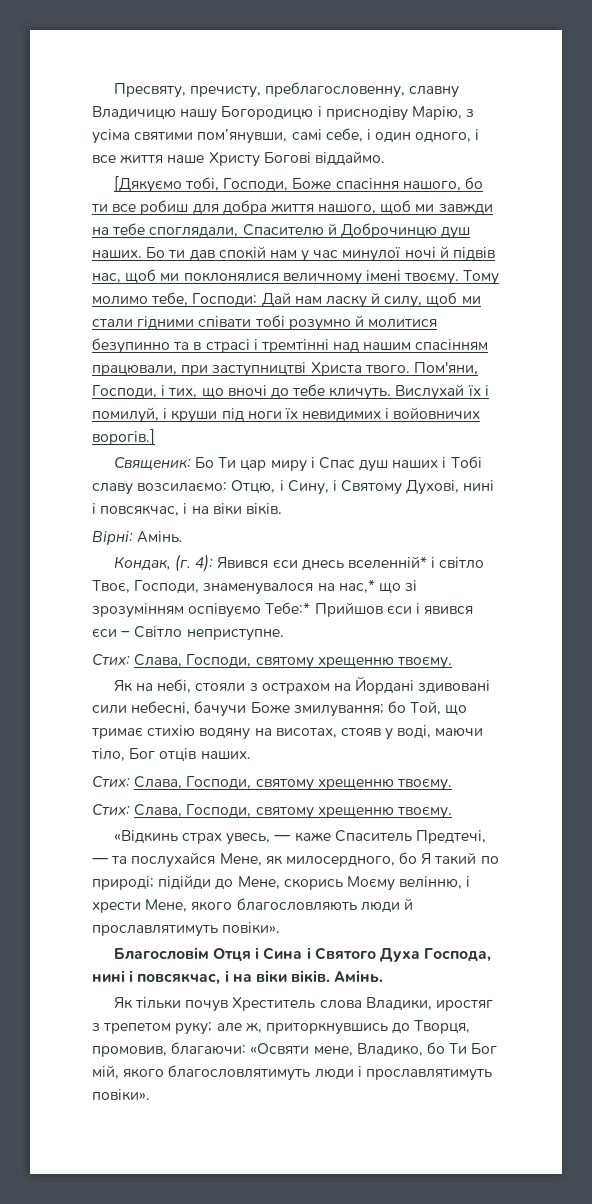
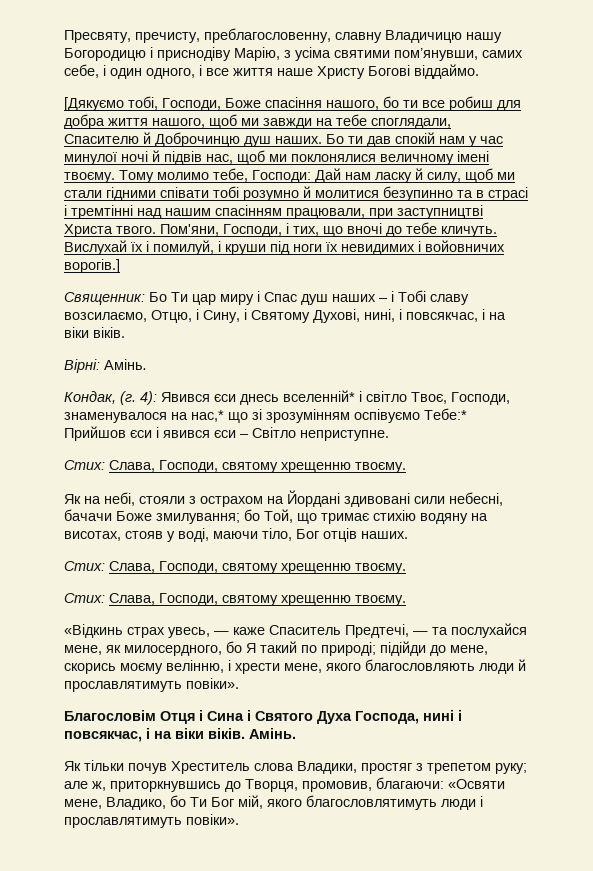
- Пресвяту, пречисту, преблагословенну, славну Владичицю нашу Богородицю і приснодіву Марію, з усіма святими пом’янувши, самі себе, і один одного, і все життя наше Христу Богові віддаймо.
+ Пресвяту, пречисту, преблагословенну, славну Владичицю нашу Богородицю і приснодіву Марію, з усіма святими пом’янувши, самих себе, і один одного, і все життя наше Христу Богові віддаймо.
- Священик: Бо Ти цар миру і Спас душ наших і Тобі славу возсилаємо: Отцю, і Сину, і Святому Духові, нині і повсякчас, і на віки віків.
+ Священник: Бо Ти цар миру і Спас душ наших – і Тобі славу возсилаємо, Отцю, і Сину, і Святому Духові, нині, і повсякчас, і на віки віків.
- Як на небі, стояли з острахом на Йордані здивовані сили небесні, бачучи Боже змилування; бо Той, що тримає стихію водяну на висотах, стояв у воді, маючи тіло, Бог отців наших.
+ Як на небі, стояли з острахом на Йордані здивовані сили небесні, бачачи Боже змилування; бо Той, що тримає стихію водяну на висотах, стояв у воді, маючи тіло, Бог отців наших.
- «Відкинь страх увесь, — каже Спаситель Предтечі, — та послухайся Мене, як милосердного, бо Я такий по природі; підійди до Мене, скорись Моєму велінню, і хрести Мене, якого благословляють люди й прославлятимуть повіки».
+ «Відкинь страх увесь, — каже Спаситель Предтечі, — та послухайся мене, як милосердного, бо Я такий по природі; підійди до мене, скорись моєму велінню, і хрести мене, якого благословляють люди й прославлятимуть повіки».
- Як тільки почув Хреститель слова Владики, иростяг з трепетом руку; але ж, приторкнувшись до Творця, промовив, благаючи: «Освяти мене, Владико, бо Ти Бог мій, якого благословлятимуть люди і прославлятимуть повіки».
+ Як тільки почув Хреститель слова Владики, простяг з трепетом руку; але ж, приторкнувшись до Творця, промовив, благаючи: «Освяти мене, Владико, бо Ти Бог мій, якого благословлятимуть люди і прославлятимуть повіки».

